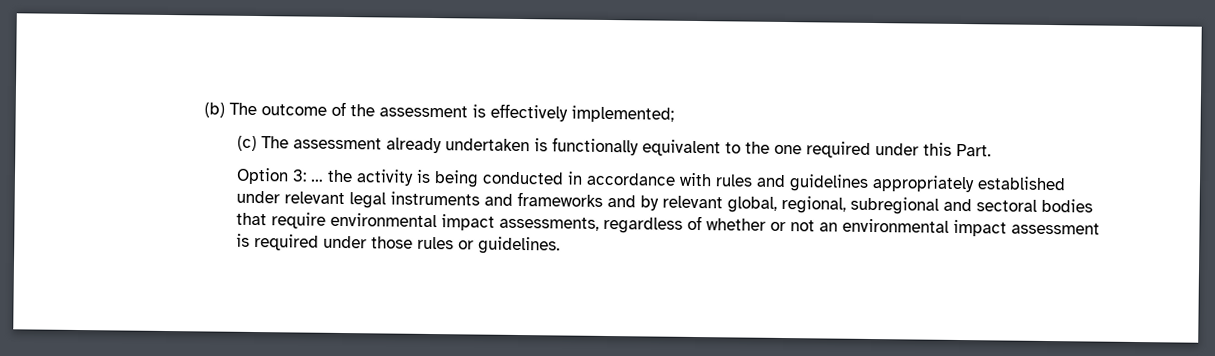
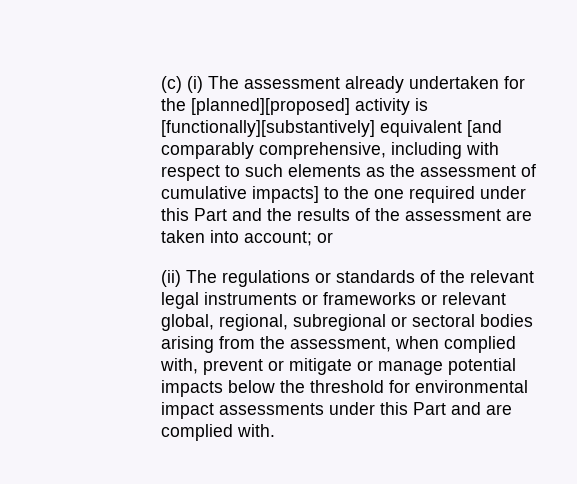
- (b) The outcome of the assessment is effectively implemented;
- (c) The assessment already undertaken is functionally equivalent to the one required under this Part.
- Option 3: … the activity is being conducted in accordance with rules and guidelines appropriately established under relevant legal instruments and frameworks and by relevant global, regional, subregional and sectoral bodies that require environmental impact assessments, regardless of whether or not an environmental impact assessment is required under those rules or guidelines.
+ (c) (i) The assessment already undertaken for the [planned][proposed] activity is [functionally][substantively] equivalent [and comparably comprehensive, including with respect to such elements as the assessment of cumulative impacts] to the one required under this Part and the results of the assessment are taken into account; or
+ (ii) The regulations or standards of the relevant legal instruments or frameworks or relevant global, regional, subregional or sectoral bodies arising from the assessment, when complied with, prevent or mitigate or manage potential impacts below the threshold for environmental impact assessments under this Part and are complied with.

